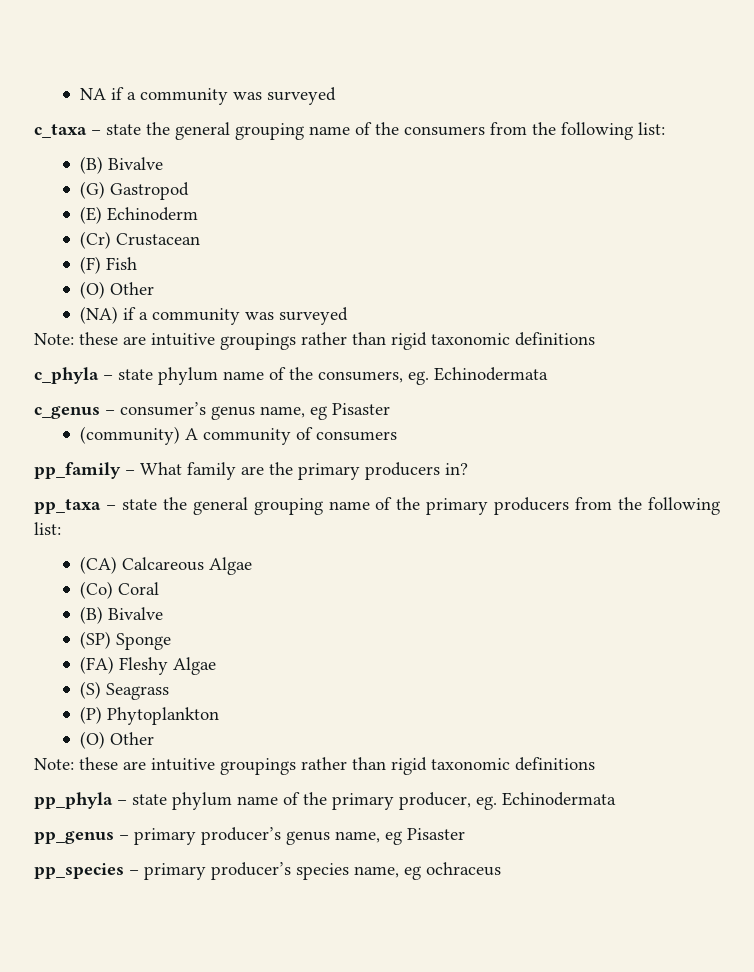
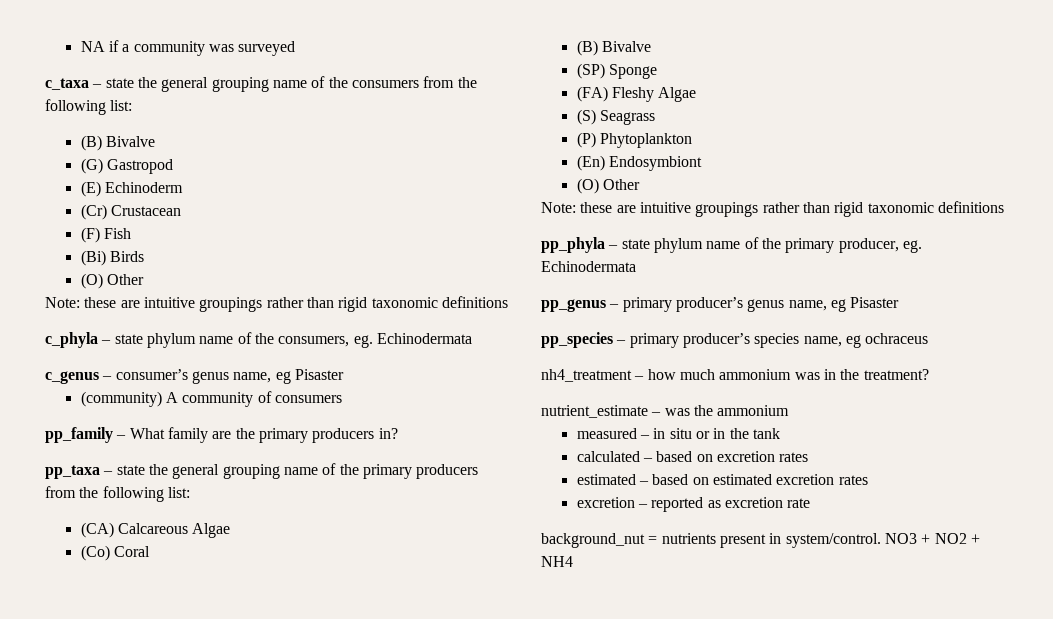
  (F) Fish
+ (Bi) Birds
  (O) Other
- (NA) if a community was surveyed
+ (En) Endosymbiont
+ nh4_treatment – how much ammonium was in the treatment?
+ nutrient_estimate – was the ammonium
+ measured – in situ or in the tank
+ calculated – based on excretion rates
+ estimated – based on estimated excretion rates
+ excretion – reported as excretion rate
+ background_nut = nutrients present in system/control. NO3 + NO2 + NH4

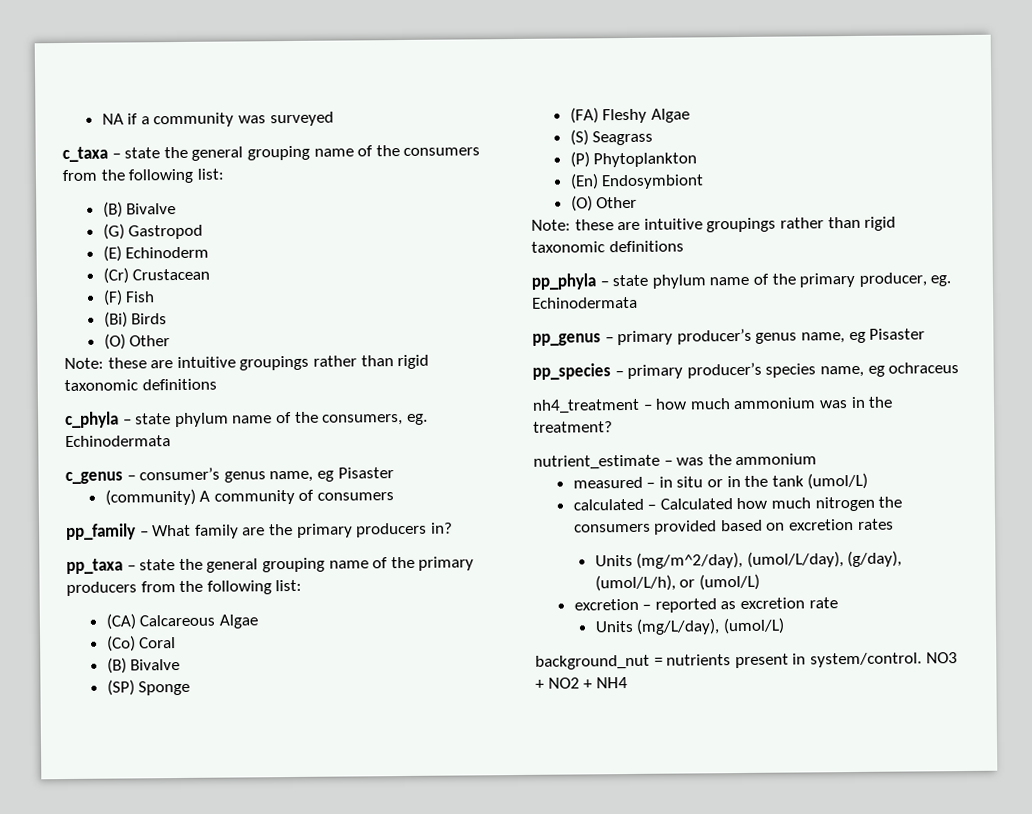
- measured – in situ or in the tank
+ measured – in situ or in the tank (umol/L)
- calculated – based on excretion rates
- estimated – based on estimated excretion rates
+ calculated – Calculated how much nitrogen the consumers provided based on excretion rates
+ Units (mg/m^2/day), (umol/L/day), (g/day), (umol/L/h), or (umol/L)
+ Units (mg/L/day), (umol/L)

